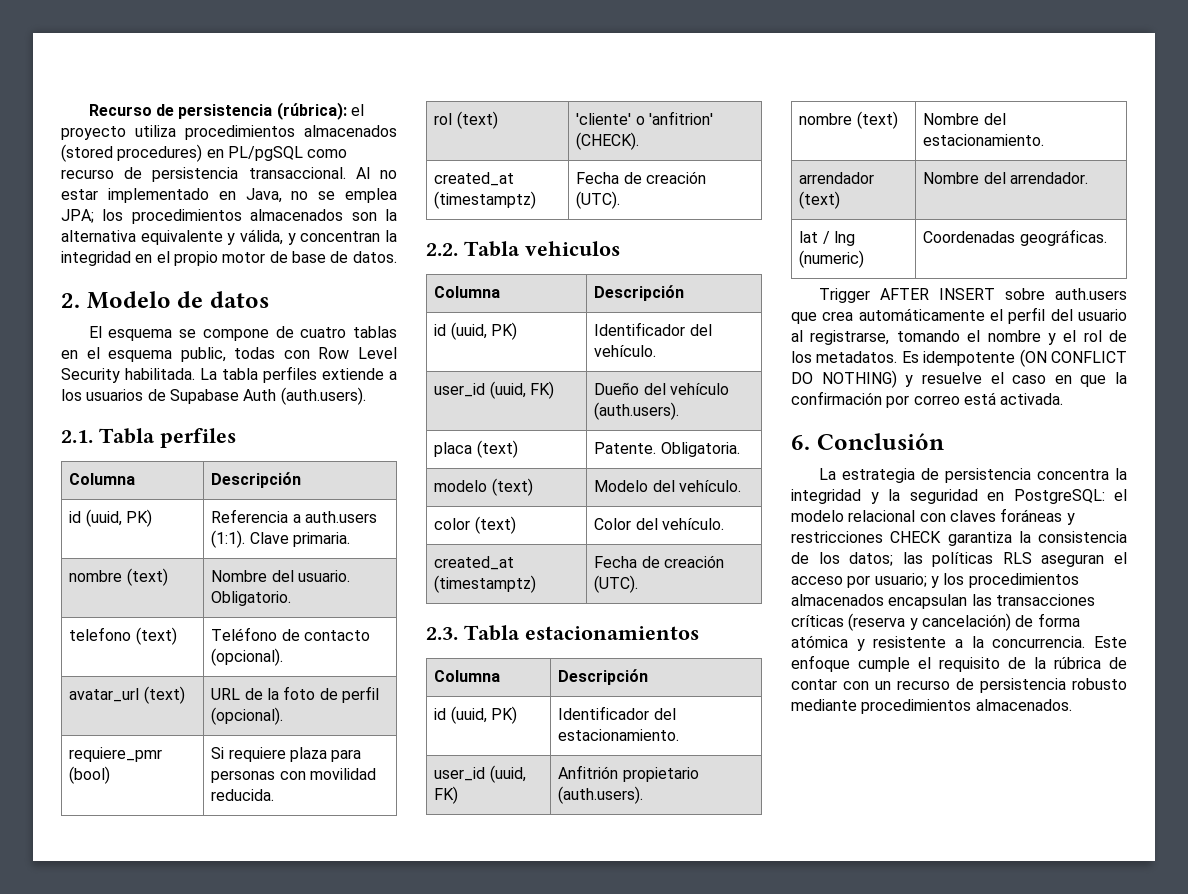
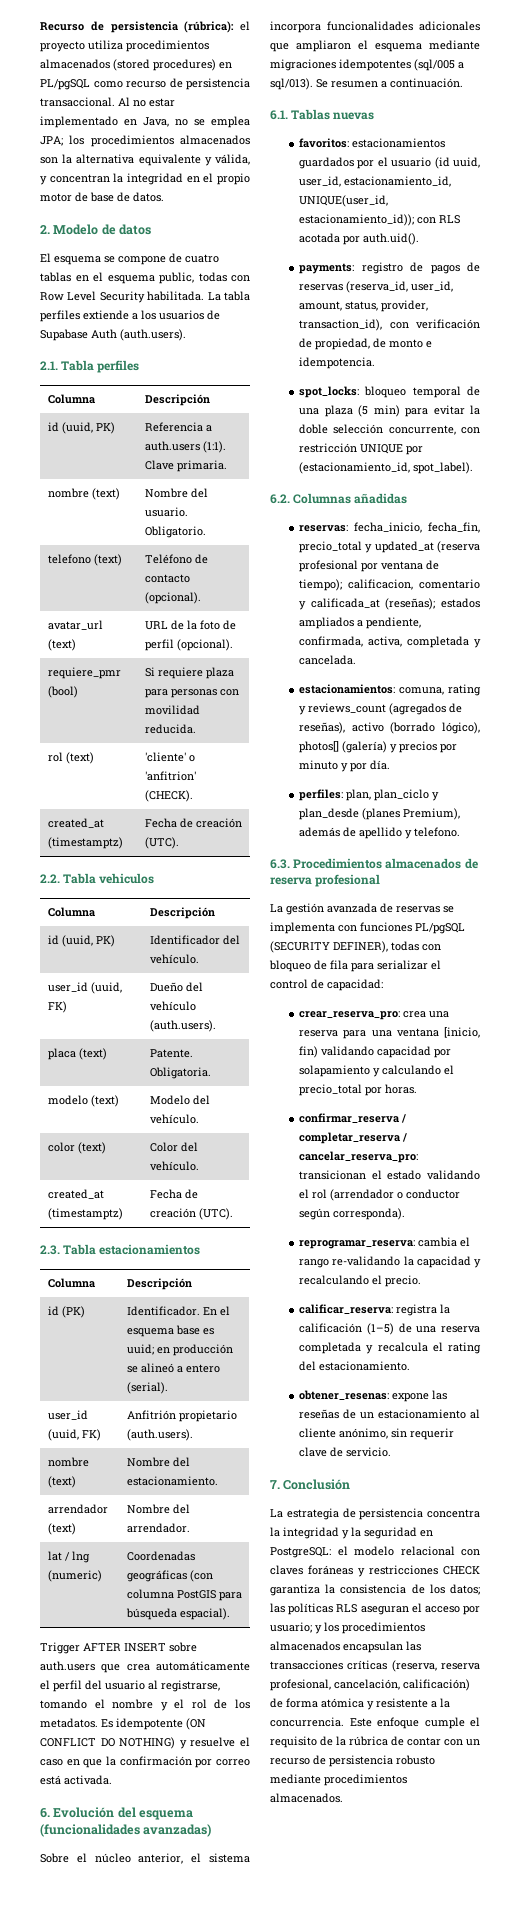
- id (uuid, PK) | Identificador del estacionamiento.
+ id (PK) | Identificador. En el esquema base es uuid; en producción se alineó a entero (serial).
- lat / lng (numeric) | Coordenadas geográficas.
+ lat / lng (numeric) | Coordenadas geográficas (con columna PostGIS para búsqueda espacial).
- 6. Conclusión
+ 6. Evolución del esquema (funcionalidades avanzadas)
+ Sobre el núcleo anterior, el sistema incorpora funcionalidades adicionales que ampliaron el esquema mediante migraciones idempotentes (sql/005 a sql/013). Se resumen a continuación.
+ 6.1. Tablas nuevas
+ favoritos: estacionamientos guardados por el usuario (id uuid, user_id, estacionamiento_id, UNIQUE(user_id, estacionamiento_id)); con RLS acotada por auth.uid().
+ payments: registro de pagos de reservas (reserva_id, user_id, amount, status, provider, transaction_id), con verificación de propiedad, de monto e idempotencia.
+ spot_locks: bloqueo temporal de una plaza (5 min) para evitar la doble selección concurrente, con restricción UNIQUE por (estacionamiento_id, spot_label).
+ 6.2. Columnas añadidas
+ reservas: fecha_inicio, fecha_fin, precio_total y updated_at (reserva profesional por ventana de tiempo); calificacion, comentario y calificada_at (reseñas); estados ampliados a pendiente, confirmada, activa, completada y cancelada.
+ estacionamientos: comuna, rating y reviews_count (agregados de reseñas), activo (borrado lógico), photos[] (galería) y precios por minuto y por día.
+ perfiles: plan, plan_ciclo y plan_desde (planes Premium), además de apellido y telefono.
+ 6.3. Procedimientos almacenados de reserva profesional
+ La gestión avanzada de reservas se implementa con funciones PL/pgSQL (SECURITY DEFINER), todas con bloqueo de fila para serializar el control de capacidad:
+ crear_reserva_pro: crea una reserva para una ventana [inicio, fin) validando capacidad por solapamiento y calculando el precio_total por horas.
+ confirmar_reserva / completar_reserva / cancelar_reserva_pro: transicionan el estado validando el rol (arrendador o conductor según corresponda).
+ reprogramar_reserva: cambia el rango re-validando la capacidad y recalculando el precio.
+ calificar_reserva: registra la calificación (1–5) de una reserva completada y recalcula el rating del estacionamiento.
+ obtener_resenas: expone las reseñas de un estacionamiento al cliente anónimo, sin requerir clave de servicio.
+ 7. Conclusión
- La estrategia de persistencia concentra la integridad y la seguridad en PostgreSQL: el modelo relacional con claves foráneas y restricciones CHECK garantiza la consistencia de los datos; las políticas RLS aseguran el acceso por usuario; y los procedimientos almacenados encapsulan las transacciones críticas (reserva y cancelación) de forma atómica y resistente a la concurrencia.
+ La estrategia de persistencia concentra la integridad y la seguridad en PostgreSQL: el modelo relacional con claves foráneas y restricciones CHECK garantiza la consistencia de los datos; las políticas RLS aseguran el acceso por usuario; y los procedimientos almacenados encapsulan las transacciones críticas (reserva, reserva profesional, cancelación, calificación) de forma atómica y resistente a la concurrencia.

